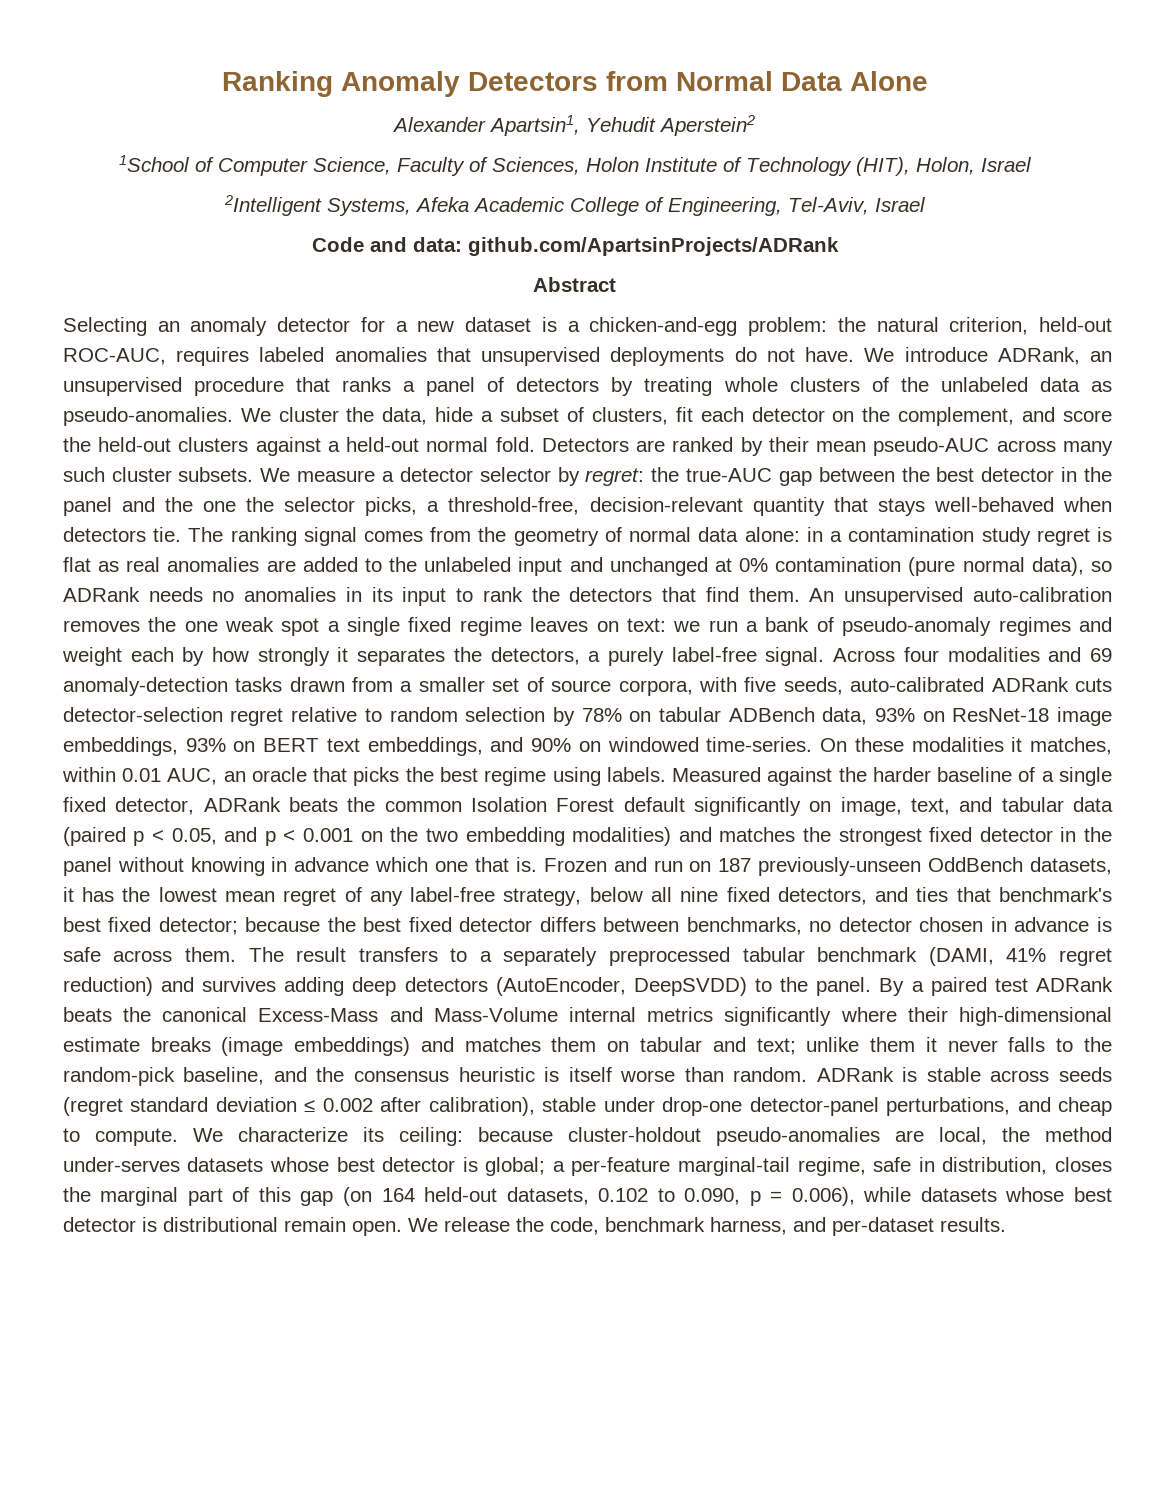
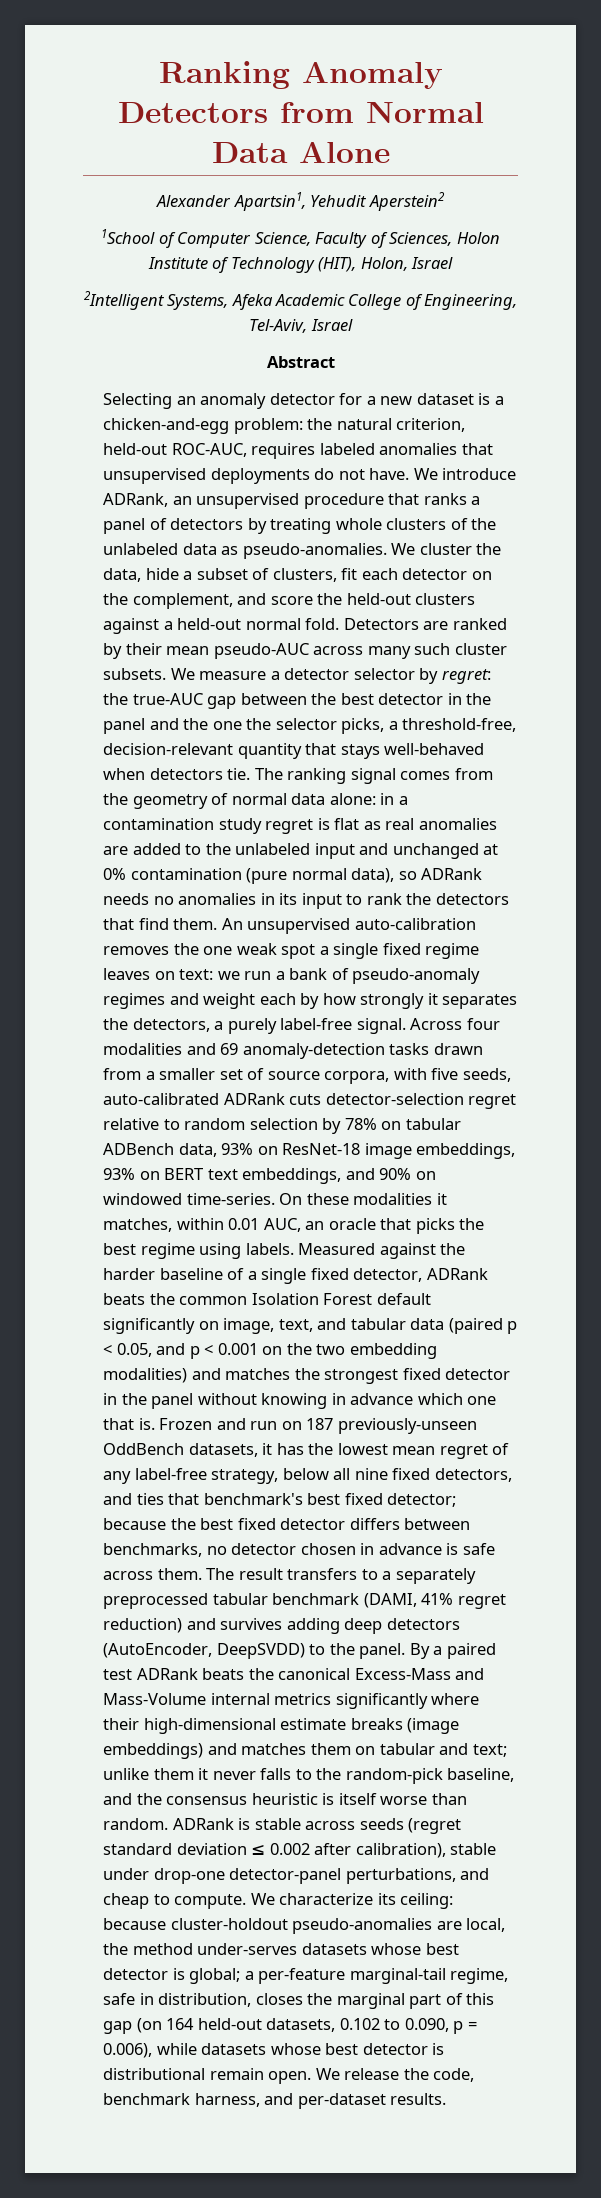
- Code and data: github.com/ApartsinProjects/ADRank

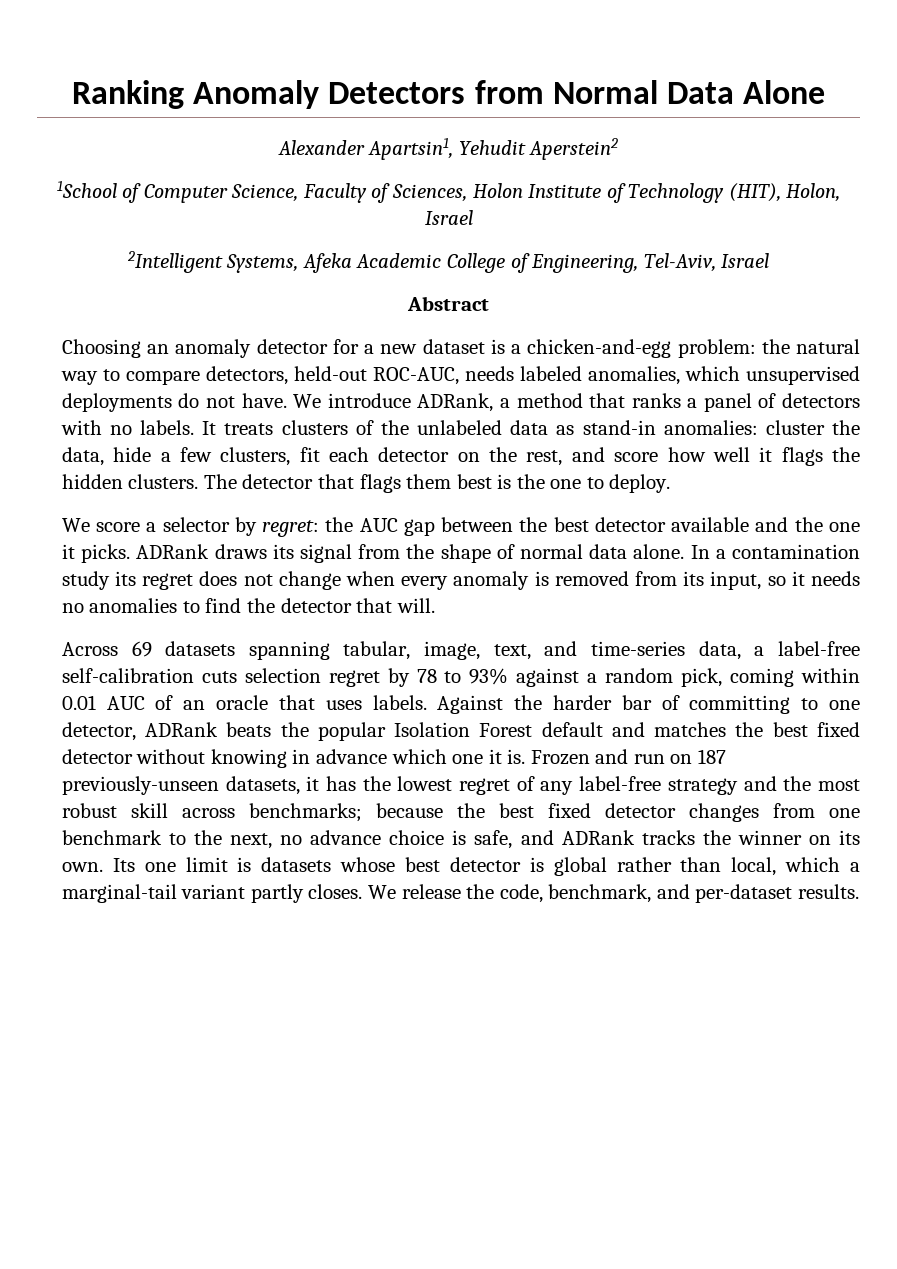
- Selecting an anomaly detector for a new dataset is a chicken-and-egg problem: the natural criterion, held-out ROC-AUC, requires labeled anomalies that unsupervised deployments do not have.
+ Choosing an anomaly detector for a new dataset is a chicken-and-egg problem: the natural way to compare detectors, held-out ROC-AUC, needs labeled anomalies, which unsupervised deployments do not have.
- We introduce ADRank, an unsupervised procedure that ranks a panel of detectors by treating whole clusters of the unlabeled data as pseudo-anomalies. We cluster the data, hide a subset of clusters, fit each detector on the complement, and score the held-out clusters against a held-out normal fold. Detectors are ranked by their mean pseudo-AUC across many such cluster subsets. We measure a detector selector by regret:
+ We introduce ADRank, a method that ranks a panel of detectors with no labels. It treats clusters of the unlabeled data as stand-in anomalies: cluster the data, hide a few clusters, fit each detector on the rest, and score how well it flags the hidden clusters. The detector that flags them best is the one to deploy.
+ We score a selector by regret:
- the true-AUC gap between the best detector in the panel and the one the selector picks, a threshold-free, decision-relevant quantity that stays well-behaved when detectors tie. The ranking signal comes from the geometry of normal data alone: in a contamination study regret is flat as real anomalies are added to the unlabeled input and unchanged at 0% contamination (pure normal data), so ADRank needs no anomalies in its input to rank the detectors that find them. An unsupervised auto-calibration removes the one weak spot a single fixed regime leaves on text: we run a bank of pseudo-anomaly regimes and weight each by how strongly it separates the detectors, a purely label-free signal. Across four modalities and 69 anomaly-detection tasks drawn from a smaller set of source corpora, with five seeds, auto-calibrated ADRank cuts detector-selection regret relative to random selection by 78% on tabular ADBench data, 93% on ResNet-18 image embeddings, 93% on BERT text embeddings, and 90% on windowed time-series. On these modalities it matches, within 0.01 AUC, an oracle that picks the best regime using labels. Measured against the harder baseline of a single fixed detector, ADRank beats the common Isolation Forest default significantly on image, text, and tabular data (paired p < 0.05, and p < 0.001 on the two embedding modalities) and matches the strongest fixed detector in the panel without knowing in advance which one that is.
+ the AUC gap between the best detector available and the one it picks. ADRank draws its signal from the shape of normal data alone. In a contamination study its regret does not change when every anomaly is removed from its input, so it needs no anomalies to find the detector that will.
+ Across 69 datasets spanning tabular, image, text, and time-series data, a label-free self-calibration cuts selection regret by 78 to 93% against a random pick, coming within 0.01 AUC of an oracle that uses labels. Against the harder bar of committing to one detector, ADRank beats the popular Isolation Forest default and matches the best fixed detector without knowing in advance which one it is.
- Frozen and run on 187 previously-unseen OddBench datasets, it has the lowest mean regret of any label-free strategy, below all nine fixed detectors, and ties that benchmark's best fixed detector; because the best fixed detector differs between benchmarks, no detector chosen in advance is safe across them. The result transfers to a separately preprocessed tabular benchmark (DAMI, 41% regret reduction) and survives adding deep detectors (AutoEncoder, DeepSVDD) to the panel. By a paired test ADRank beats the canonical Excess-Mass and Mass-Volume internal metrics significantly where their high-dimensional estimate breaks (image embeddings) and matches them on tabular and text; unlike them it never falls to the random-pick baseline, and the consensus heuristic is itself worse than random. ADRank is stable across seeds (regret standard deviation ≤ 0.002 after calibration), stable under drop-one detector-panel perturbations, and cheap to compute. We characterize its ceiling: because cluster-holdout pseudo-anomalies are local, the method under-serves datasets whose best detector is global; a per-feature marginal-tail regime, safe in distribution, closes the marginal part of this gap (on 164 held-out datasets, 0.102 to 0.090, p = 0.006), while datasets whose best detector is distributional remain open.
+ Frozen and run on 187 previously-unseen datasets, it has the lowest regret of any label-free strategy and the most robust skill across benchmarks; because the best fixed detector changes from one benchmark to the next, no advance choice is safe, and ADRank tracks the winner on its own. Its one limit is datasets whose best detector is global rather than local, which a marginal-tail variant partly closes.
- We release the code, benchmark harness, and per-dataset results.
+ We release the code, benchmark, and per-dataset results.

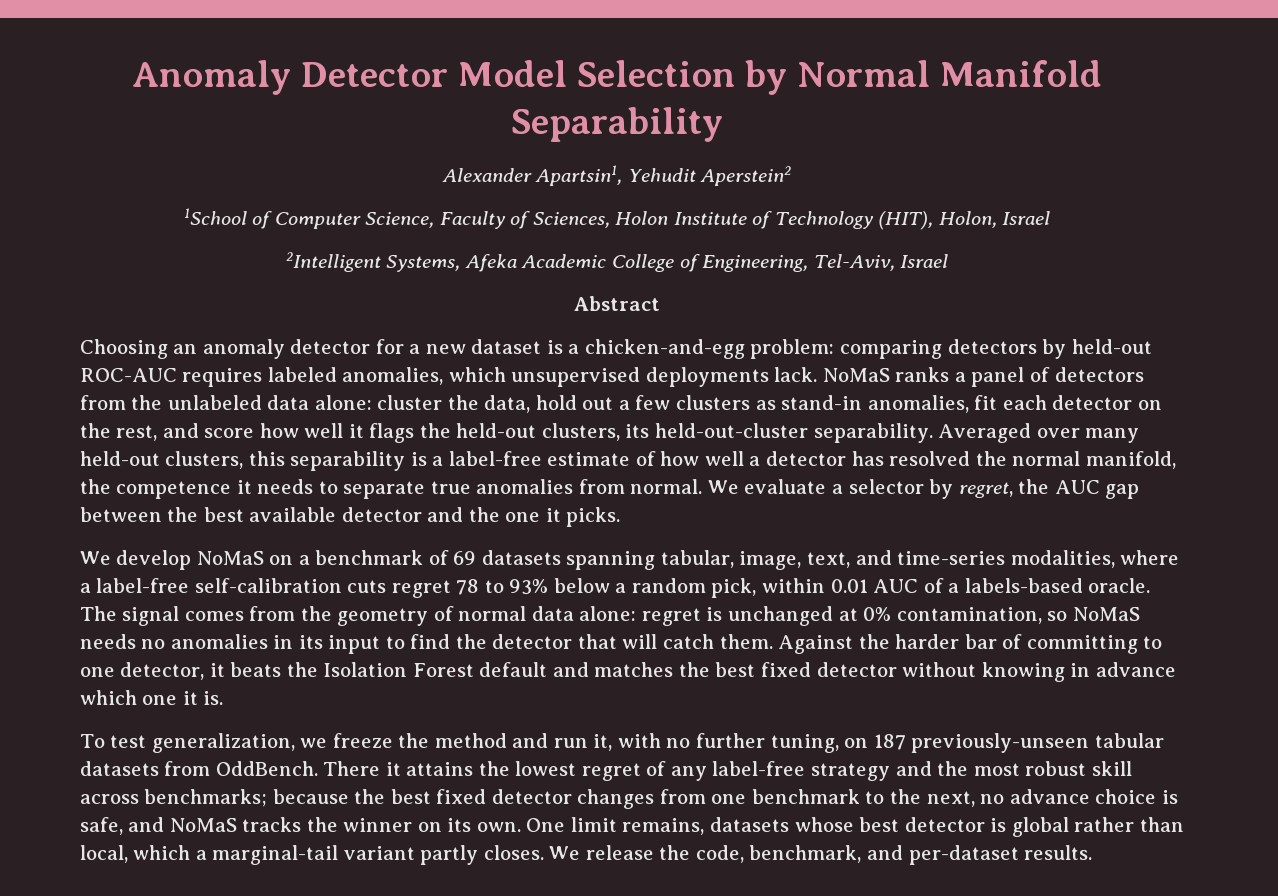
- Ranking Anomaly Detectors from Normal Data Alone
+ Anomaly Detector Model Selection by Normal Manifold Separability
- the natural way to compare detectors, held-out ROC-AUC, needs labeled anomalies, which unsupervised deployments do not have. We introduce ADRank, a method that ranks a panel of detectors with no labels. It treats clusters of the unlabeled data as stand-in anomalies: cluster the data, hide a few clusters, fit each detector on the rest, and score how well it flags the hidden clusters. The detector that flags them best is the one to deploy.
- We score a selector by regret: the AUC gap between the best detector available and the one it picks. ADRank draws its signal from the shape of normal data alone. In a contamination study its regret does not change when every anomaly is removed from its input, so it needs no anomalies to find the detector that will.
- Across 69 datasets spanning tabular, image, text, and time-series data, a label-free self-calibration cuts selection regret by 78 to 93% against a random pick, coming within 0.01 AUC of an oracle that uses labels.
+ comparing detectors by held-out ROC-AUC requires labeled anomalies, which unsupervised deployments lack. NoMaS ranks a panel of detectors from the unlabeled data alone: cluster the data, hold out a few clusters as stand-in anomalies, fit each detector on the rest, and score how well it flags the held-out clusters, its held-out-cluster separability. Averaged over many held-out clusters, this separability is a label-free estimate of how well a detector has resolved the normal manifold, the competence it needs to separate true anomalies from normal. We evaluate a selector by regret, the AUC gap between the best available detector and the one it picks.
+ We develop NoMaS on a benchmark of 69 datasets spanning tabular, image, text, and time-series modalities, where a label-free self-calibration cuts regret 78 to 93% below a random pick, within 0.01 AUC of a labels-based oracle. The signal comes from the geometry of normal data alone: regret is unchanged at 0% contamination, so NoMaS needs no anomalies in its input to find the detector that will catch them.
- Against the harder bar of committing to one detector, ADRank beats the popular Isolation Forest default and matches the best fixed detector without knowing in advance which one it is. Frozen and run on 187 previously-unseen datasets, it has the lowest regret of any label-free strategy and the most robust skill across benchmarks;
+ Against the harder bar of committing to one detector, it beats the Isolation Forest default and matches the best fixed detector without knowing in advance which one it is.
+ To test generalization, we freeze the method and run it, with no further tuning, on 187 previously-unseen tabular datasets from OddBench. There it attains the lowest regret of any label-free strategy and the most robust skill across benchmarks;
- because the best fixed detector changes from one benchmark to the next, no advance choice is safe, and ADRank tracks the winner on its own.
+ because the best fixed detector changes from one benchmark to the next, no advance choice is safe, and NoMaS tracks the winner on its own.
- Its one limit is datasets whose best detector is global rather than local, which a marginal-tail variant partly closes.
+ One limit remains, datasets whose best detector is global rather than local, which a marginal-tail variant partly closes.

